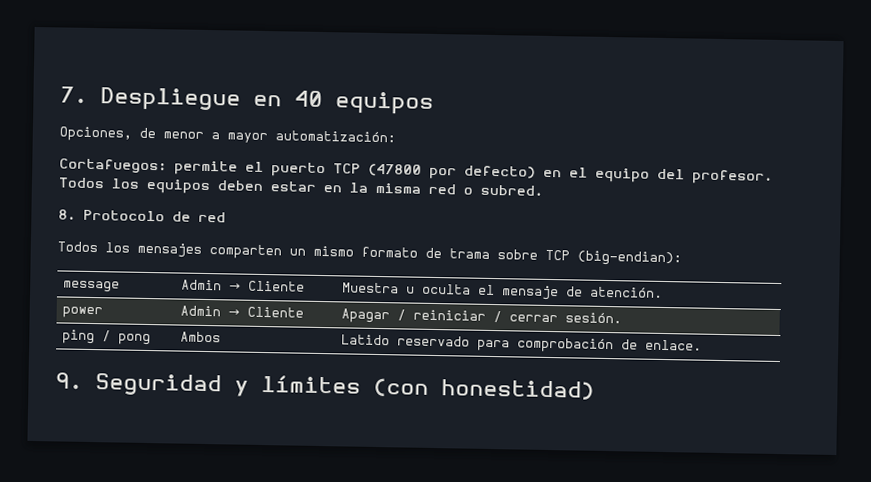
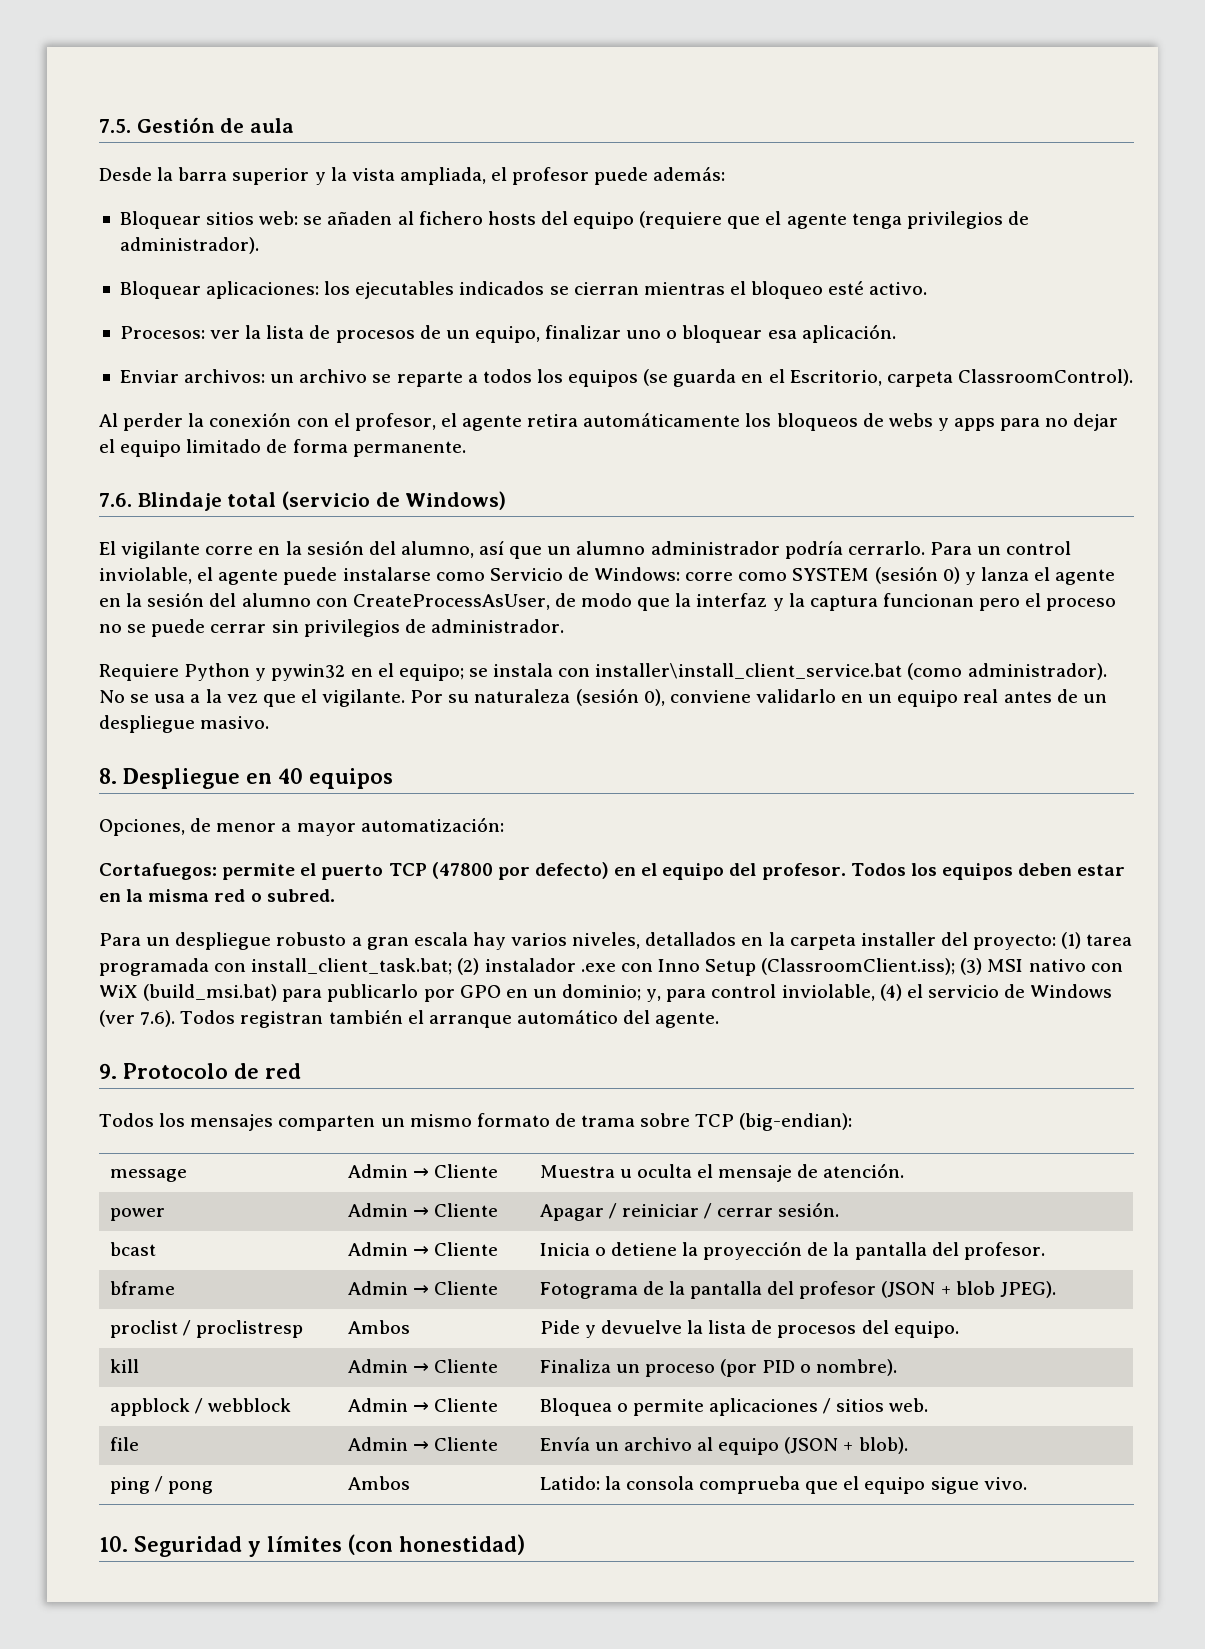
- 7. Despliegue en 40 equipos
+ 7.5. Gestión de aula
+ Desde la barra superior y la vista ampliada, el profesor puede además:
+ Bloquear sitios web: se añaden al fichero hosts del equipo (requiere que el agente tenga privilegios de administrador).
+ Bloquear aplicaciones: los ejecutables indicados se cierran mientras el bloqueo esté activo.
+ Procesos: ver la lista de procesos de un equipo, finalizar uno o bloquear esa aplicación.
+ Enviar archivos: un archivo se reparte a todos los equipos (se guarda en el Escritorio, carpeta ClassroomControl).
+ Al perder la conexión con el profesor, el agente retira automáticamente los bloqueos de webs y apps para no dejar el equipo limitado de forma permanente.
+ 7.6. Blindaje total (servicio de Windows)
+ El vigilante corre en la sesión del alumno, así que un alumno administrador podría cerrarlo. Para un control inviolable, el agente puede instalarse como Servicio de Windows: corre como SYSTEM (sesión 0) y lanza el agente en la sesión del alumno con CreateProcessAsUser, de modo que la interfaz y la captura funcionan pero el proceso no se puede cerrar sin privilegios de administrador.
+ Requiere Python y pywin32 en el equipo; se instala con installer\install_client_service.bat (como administrador). No se usa a la vez que el vigilante. Por su naturaleza (sesión 0), conviene validarlo en un equipo real antes de un despliegue masivo.
+ 8. Despliegue en 40 equipos
- 8. Protocolo de red
+ Para un despliegue robusto a gran escala hay varios niveles, detallados en la carpeta installer del proyecto: (1) tarea programada con install_client_task.bat; (2) instalador .exe con Inno Setup (ClassroomClient.iss); (3) MSI nativo con WiX (build_msi.bat) para publicarlo por GPO en un dominio; y, para control inviolable, (4) el servicio de Windows (ver 7.6). Todos registran también el arranque automático del agente.
+ 9. Protocolo de red
- ping / pong | Ambos | Latido reservado para comprobación de enlace.
- 9. Seguridad y límites (con honestidad)
+ bcast | Admin → Cliente | Inicia o detiene la proyección de la pantalla del profesor.
+ bframe | Admin → Cliente | Fotograma de la pantalla del profesor (JSON + blob JPEG).
+ proclist / proclistresp | Ambos | Pide y devuelve la lista de procesos del equipo.
+ kill | Admin → Cliente | Finaliza un proceso (por PID o nombre).
+ appblock / webblock | Admin → Cliente | Bloquea o permite aplicaciones / sitios web.
+ file | Admin → Cliente | Envía un archivo al equipo (JSON + blob).
+ ping / pong | Ambos | Latido: la consola comprueba que el equipo sigue vivo.
+ 10. Seguridad y límites (con honestidad)

